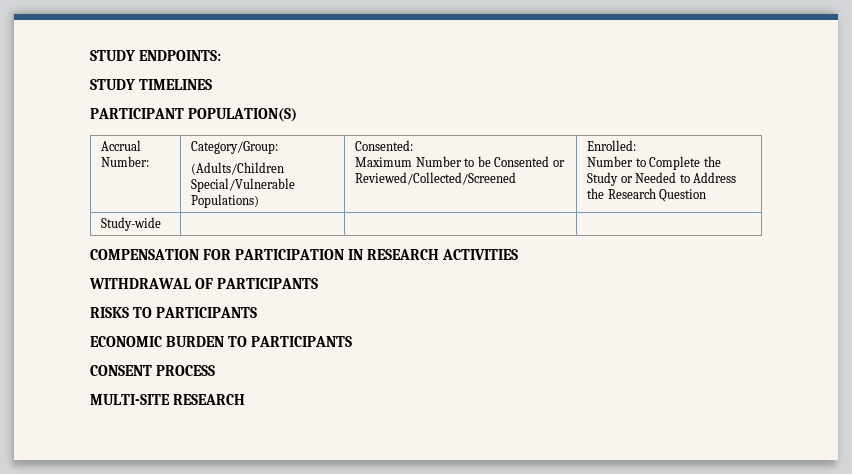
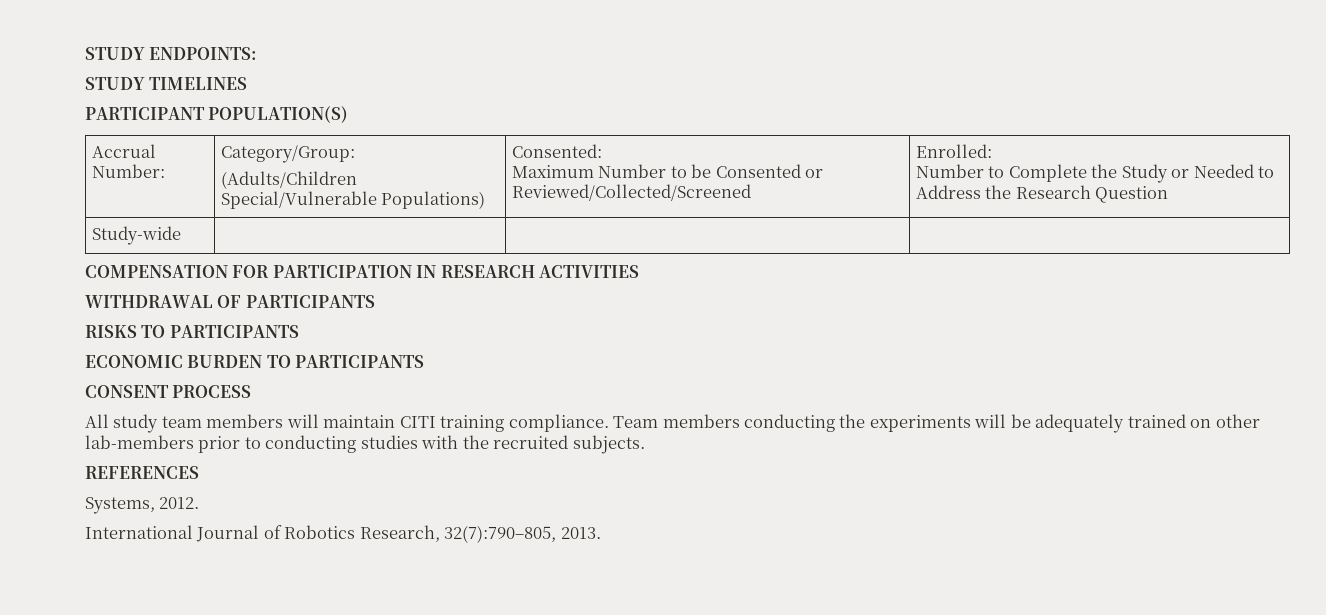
- MULTI-SITE RESEARCH
+ All study team members will maintain CITI training compliance. Team members conducting the experiments will be adequately trained on other lab-members prior to conducting studies with the recruited subjects.
+ REFERENCES
+ Systems, 2012.
+ International Journal of Robotics Research, 32(7):790–805, 2013.

